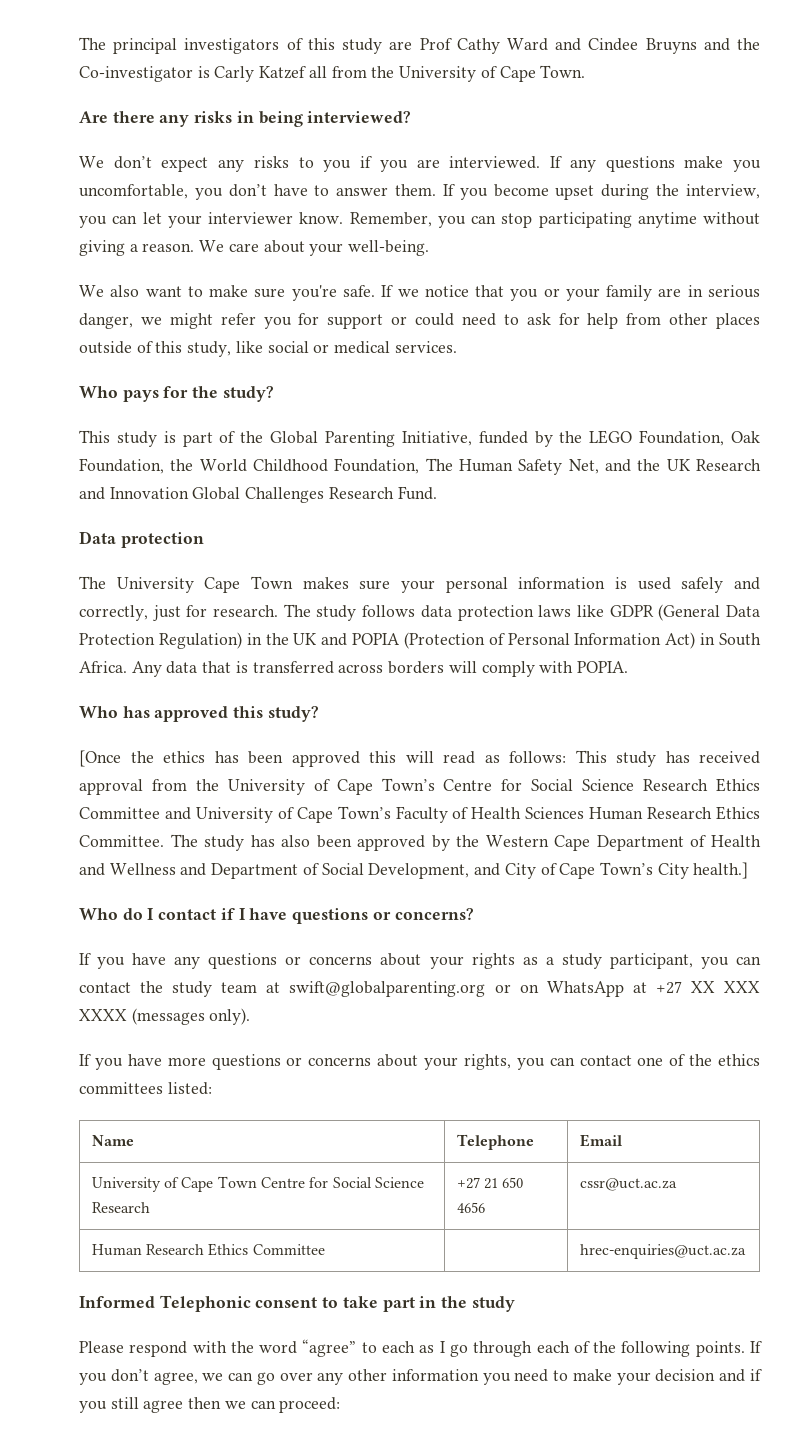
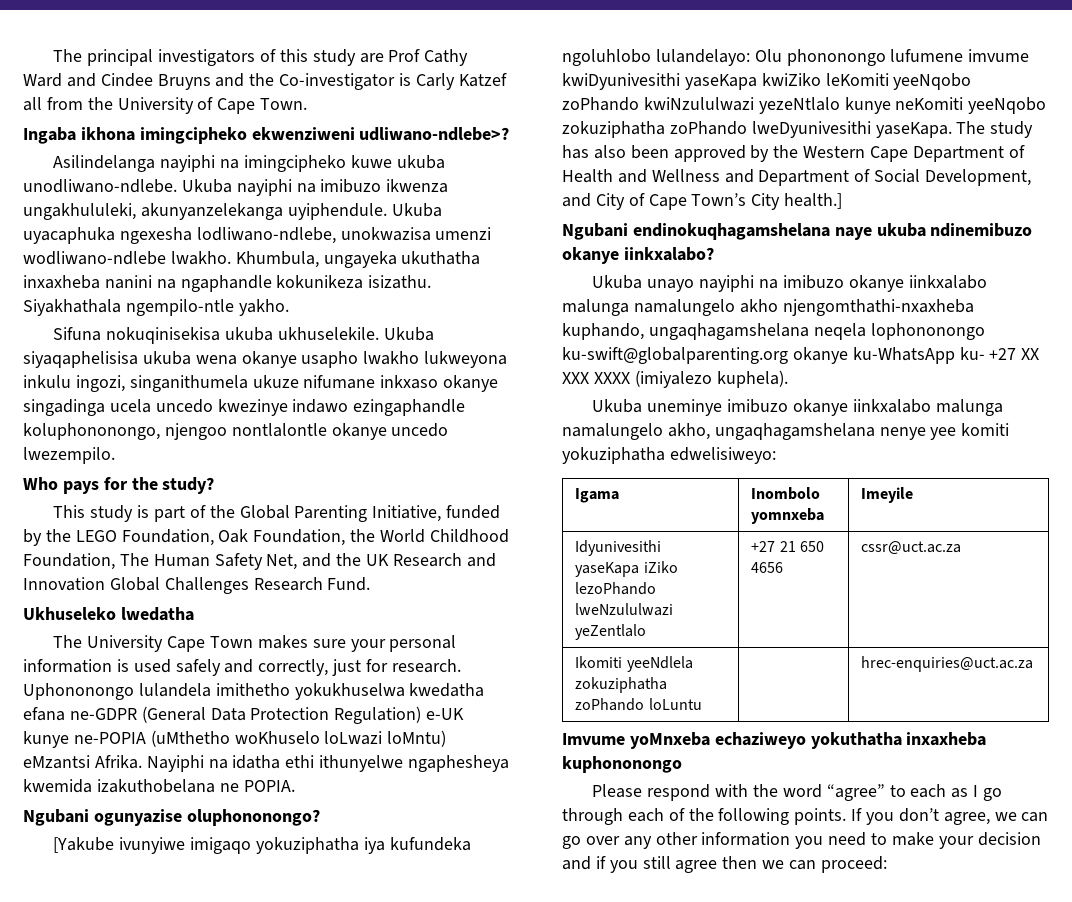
- Are there any risks in being interviewed?
- We don’t expect any risks to you if you are interviewed. If any questions make you uncomfortable, you don’t have to answer them. If you become upset during the interview, you can let your interviewer know. Remember, you can stop participating anytime without giving a reason. We care about your well-being.
- We also want to make sure you're safe. If we notice that you or your family are in serious danger, we might refer you for support or could need to ask for help from other places outside of this study, like social or medical services.
+ Ingaba ikhona imingcipheko ekwenziweni udliwano-ndlebe>?
+ Asilindelanga nayiphi na imingcipheko kuwe ukuba unodliwano-ndlebe. Ukuba nayiphi na imibuzo ikwenza ungakhululeki, akunyanzelekanga uyiphendule. Ukuba uyacaphuka ngexesha lodliwano-ndlebe, unokwazisa umenzi wodliwano-ndlebe lwakho. Khumbula, ungayeka ukuthatha inxaxheba nanini na ngaphandle kokunikeza isizathu. Siyakhathala ngempilo-ntle yakho.
+ Sifuna nokuqinisekisa ukuba ukhuselekile. Ukuba siyaqaphelisisa ukuba wena okanye usapho lwakho lukweyona inkulu ingozi, singanithumela ukuze nifumane inkxaso okanye singadinga ucela uncedo kwezinye indawo ezingaphandle koluphononongo, njengoo nontlalontle okanye uncedo lwezempilo.
- Data protection
+ Ukhuseleko lwedatha
- The study follows data protection laws like GDPR (General Data Protection Regulation) in the UK and POPIA (Protection of Personal Information Act) in South Africa. Any data that is transferred across borders will comply with POPIA.
- Who has approved this study?
- [Once the ethics has been approved this will read as follows: This study has received approval from the University of Cape Town’s Centre for Social Science Research Ethics Committee and University of Cape Town’s Faculty of Health Sciences Human Research Ethics Committee.
+ Uphononongo lulandela imithetho yokukhuselwa kwedatha efana ne-GDPR (General Data Protection Regulation) e-UK kunye ne-POPIA (uMthetho woKhuselo loLwazi loMntu) eMzantsi Afrika. Nayiphi na idatha ethi ithunyelwe ngaphesheya kwemida izakuthobelana ne POPIA.
+ Ngubani ogunyazise oluphononongo?
+ [Yakube ivunyiwe imigaqo yokuziphatha iya kufundeka ngoluhlobo lulandelayo: Olu phononongo lufumene imvume kwiDyunivesithi yaseKapa kwiZiko leKomiti yeeNqobo zoPhando kwiNzululwazi yezeNtlalo kunye neKomiti yeeNqobo zokuziphatha zoPhando lweDyunivesithi yaseKapa.
- Who do I contact if I have questions or concerns?
- If you have any questions or concerns about your rights as a study participant, you can contact the study team at swift@globalparenting.org or on WhatsApp at +27 XX XXX XXXX (messages only).
- If you have more questions or concerns about your rights, you can contact one of the ethics committees listed:
- Name | Telephone | Email
- University of Cape Town Centre for Social Science Research | +27 21 650 4656 | cssr@uct.ac.za
+ Ngubani endinokuqhagamshelana naye ukuba ndinemibuzo okanye iinkxalabo?
+ Ukuba unayo nayiphi na imibuzo okanye iinkxalabo malunga namalungelo akho njengomthathi-nxaxheba kuphando, ungaqhagamshelana neqela lophononongo ku-swift@globalparenting.org okanye ku-WhatsApp ku- +27 XX XXX XXXX (imiyalezo kuphela).
+ Ukuba uneminye imibuzo okanye iinkxalabo malunga namalungelo akho, ungaqhagamshelana nenye yee komiti yokuziphatha edwelisiweyo:
+ Igama | Inombolo yomnxeba | Imeyile
+ Idyunivesithi yaseKapa iZiko lezoPhando lweNzululwazi yeZentlalo | +27 21 650 4656 | cssr@uct.ac.za
- Human Research Ethics Committee | | hrec-enquiries@uct.ac.za
- Informed Telephonic consent to take part in the study
+ Ikomiti yeeNdlela zokuziphatha zoPhando loLuntu | | hrec-enquiries@uct.ac.za
+ Imvume yoMnxeba echaziweyo yokuthatha inxaxheba kuphononongo

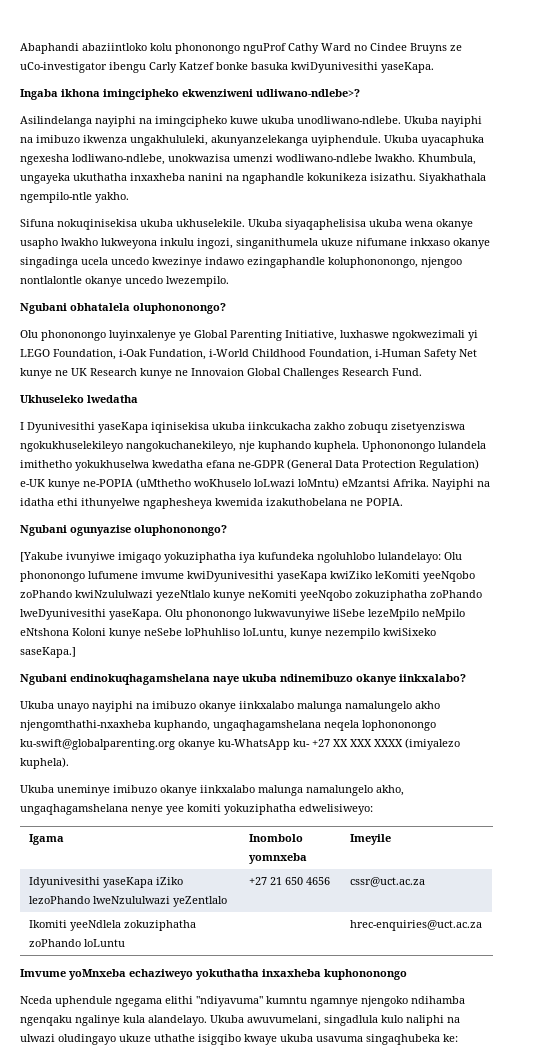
- The principal investigators of this study are Prof Cathy Ward and Cindee Bruyns and the Co-investigator is Carly Katzef all from the University of Cape Town.
+ Abaphandi abaziintloko kolu phononongo nguProf Cathy Ward no Cindee Bruyns ze uCo-investigator ibengu Carly Katzef bonke basuka kwiDyunivesithi yaseKapa.
- Who pays for the study?
- This study is part of the Global Parenting Initiative, funded by the LEGO Foundation, Oak Foundation, the World Childhood Foundation, The Human Safety Net, and the UK Research and Innovation Global Challenges Research Fund.
+ Ngubani obhatalela oluphononongo?
+ Olu phononongo luyinxalenye ye Global Parenting Initiative, luxhaswe ngokwezimali yi LEGO Foundation, i-Oak Fundation, i-World Childhood Foundation, i-Human Safety Net kunye ne UK Research kunye ne Innovaion Global Challenges Research Fund.
- The University Cape Town makes sure your personal information is used safely and correctly, just for research.
+ I Dyunivesithi yaseKapa iqinisekisa ukuba iinkcukacha zakho zobuqu zisetyenziswa ngokukhuselekileyo nangokuchanekileyo, nje kuphando kuphela.
- The study has also been approved by the Western Cape Department of Health and Wellness and Department of Social Development, and City of Cape Town’s City health.]
+ Olu phononongo lukwavunyiwe liSebe lezeMpilo neMpilo eNtshona Koloni kunye neSebe loPhuhliso loLuntu, kunye nezempilo kwiSixeko saseKapa.]
- Please respond with the word “agree” to each as I go through each of the following points. If you don’t agree, we can go over any other information you need to make your decision and if you still agree then we can proceed:
+ Nceda uphendule ngegama elithi "ndiyavuma" kumntu ngamnye njengoko ndihamba ngenqaku ngalinye kula alandelayo. Ukuba awuvumelani, singadlula kulo naliphi na ulwazi oludingayo ukuze uthathe isigqibo kwaye ukuba usavuma singaqhubeka ke:

